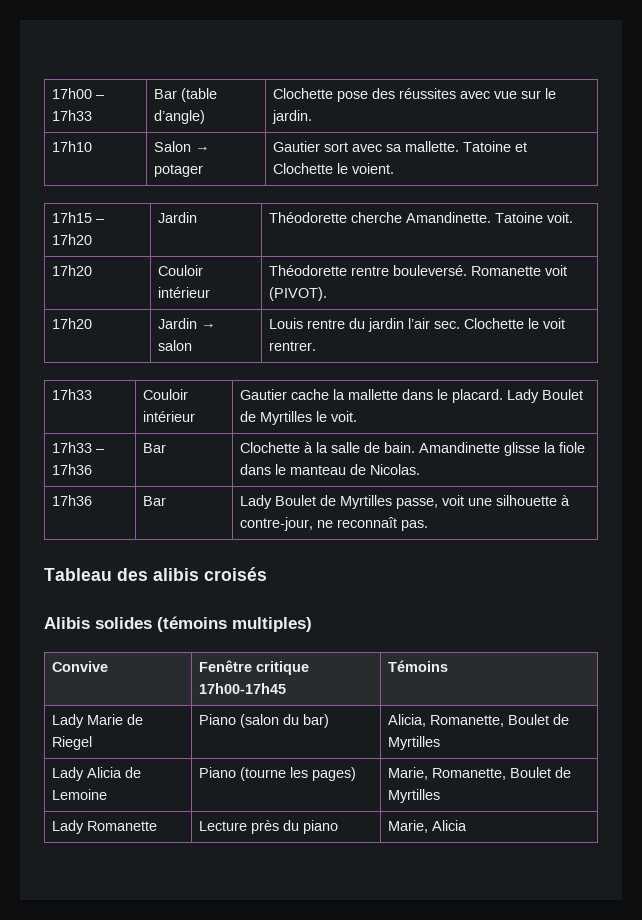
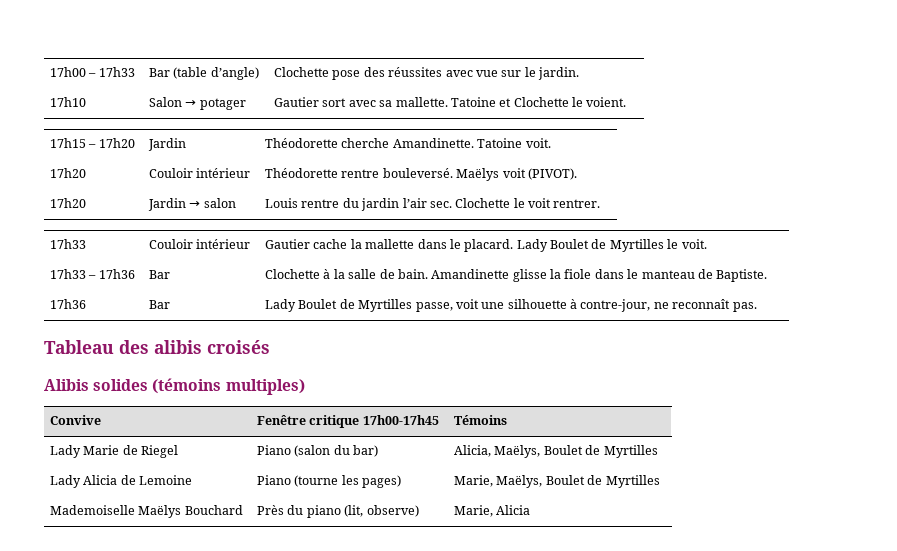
- 17h20 | Couloir intérieur | Théodorette rentre bouleversé. Romanette voit (PIVOT).
+ 17h20 | Couloir intérieur | Théodorette rentre bouleversé. Maëlys voit (PIVOT).
- 17h33 – 17h36 | Bar | Clochette à la salle de bain. Amandinette glisse la fiole dans le manteau de Nicolas.
+ 17h33 – 17h36 | Bar | Clochette à la salle de bain. Amandinette glisse la fiole dans le manteau de Baptiste.
- Lady Marie de Riegel | Piano (salon du bar) | Alicia, Romanette, Boulet de Myrtilles
+ Lady Marie de Riegel | Piano (salon du bar) | Alicia, Maëlys, Boulet de Myrtilles
- Lady Alicia de Lemoine | Piano (tourne les pages) | Marie, Romanette, Boulet de Myrtilles
- Lady Romanette | Lecture près du piano | Marie, Alicia
+ Lady Alicia de Lemoine | Piano (tourne les pages) | Marie, Maëlys, Boulet de Myrtilles
+ Mademoiselle Maëlys Bouchard | Près du piano (lit, observe) | Marie, Alicia

